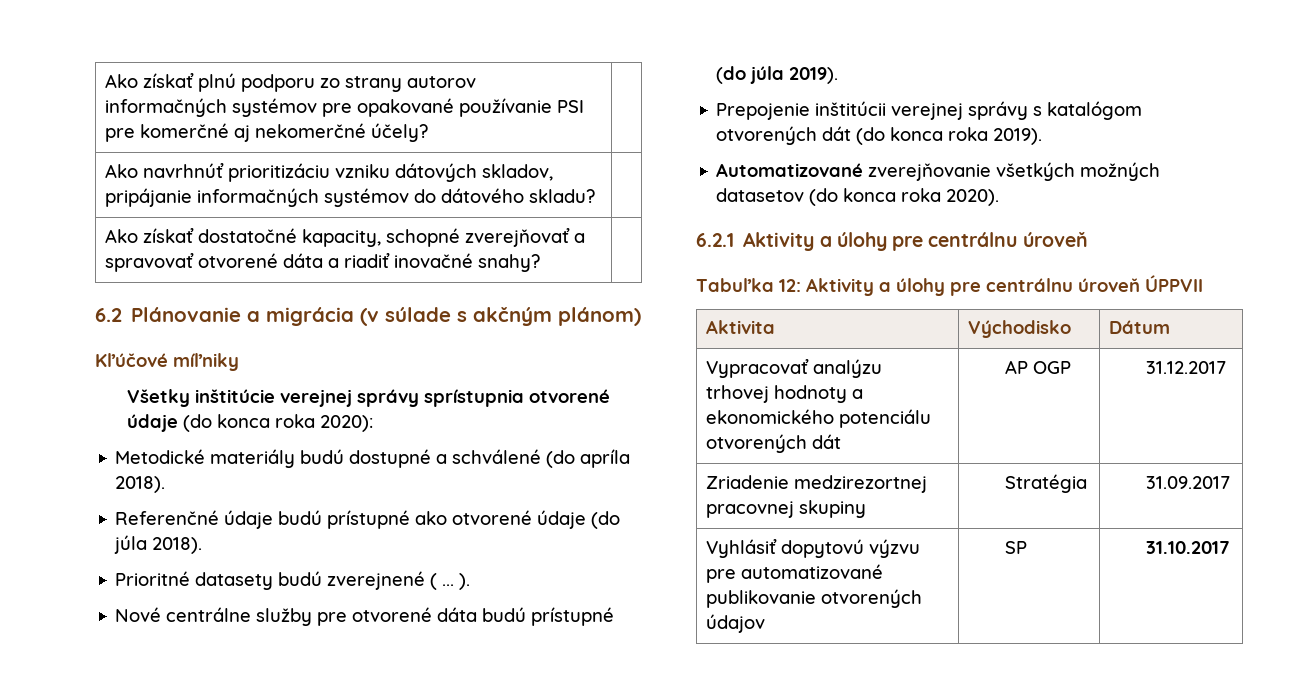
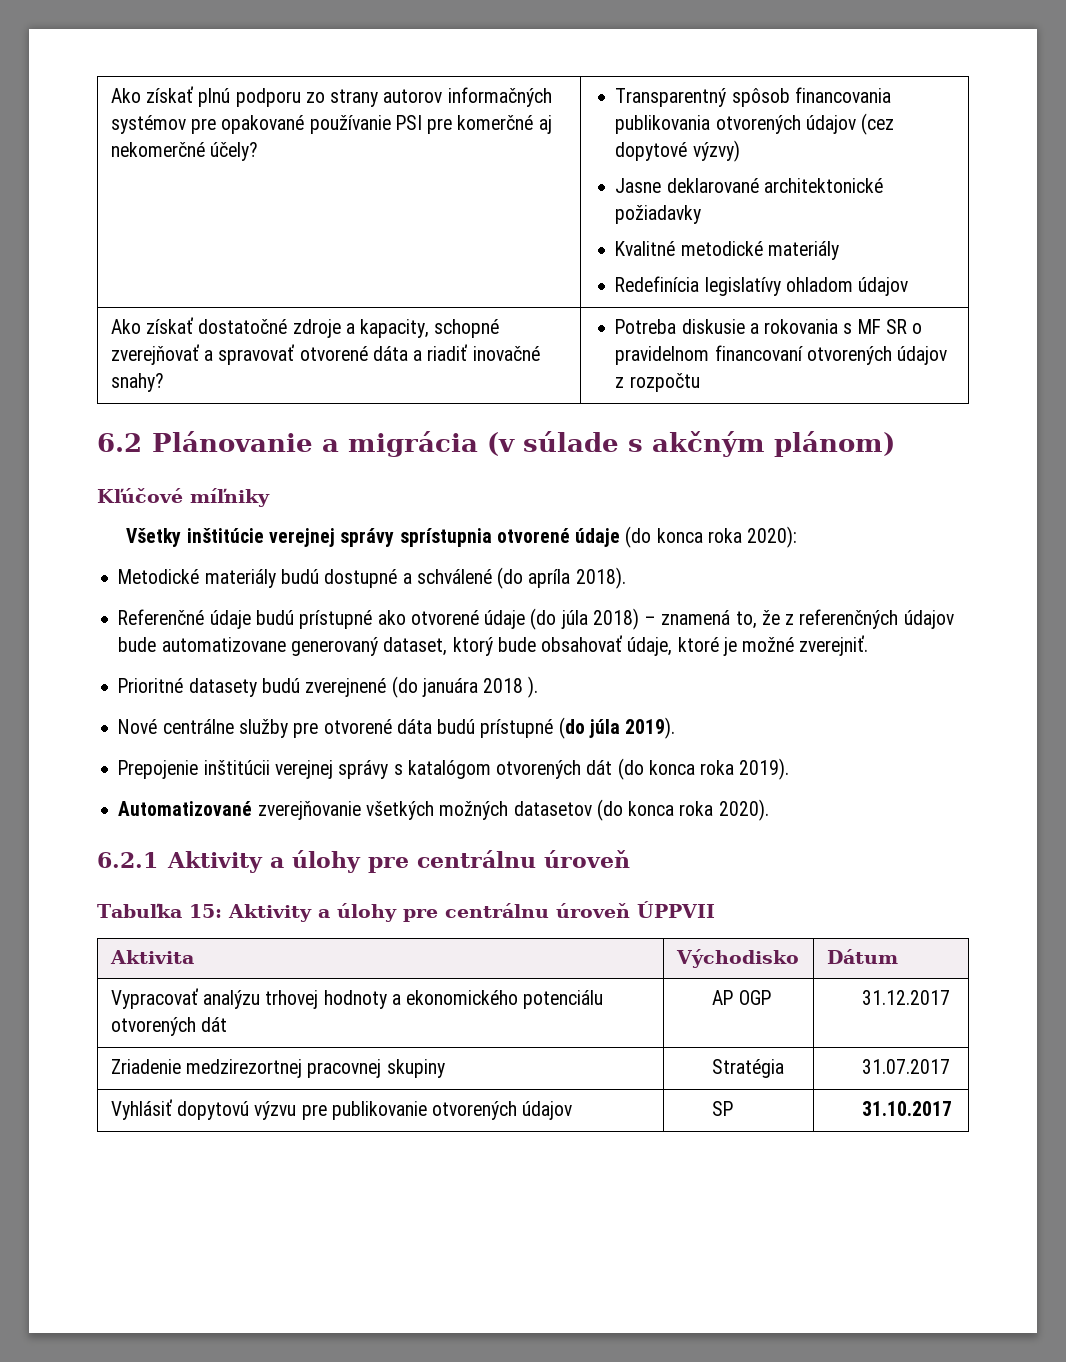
- Ako získať plnú podporu zo strany autorov informačných systémov pre opakované používanie PSI pre komerčné aj nekomerčné účely? |
- Ako navrhnúť prioritizáciu vzniku dátových skladov, pripájanie informačných systémov do dátového skladu? |
+ Ako získať plnú podporu zo strany autorov informačných systémov pre opakované používanie PSI pre komerčné aj nekomerčné účely? | Transparentný spôsob financovania publikovania otvorených údajov (cez dopytové výzvy)
+ Jasne deklarované architektonické požiadavky
+ Kvalitné metodické materiály
+ Redefinícia legislatívy ohladom údajov
- Ako získať dostatočné kapacity, schopné zverejňovať a spravovať otvorené dáta a riadiť inovačné snahy? |
+ Ako získať dostatočné zdroje a kapacity, schopné zverejňovať a spravovať otvorené dáta a riadiť inovačné snahy? | Potreba diskusie a rokovania s MF SR o pravidelnom financovaní otvorených údajov z rozpočtu
- Referenčné údaje budú prístupné ako otvorené údaje (do júla 2018).
+ Referenčné údaje budú prístupné ako otvorené údaje (do júla 2018) – znamená to, že z referenčných údajov bude automatizovane generovaný dataset, ktorý bude obsahovať údaje, ktoré je možné zverejniť.
- Prioritné datasety budú zverejnené ( ... ).
+ Prioritné datasety budú zverejnené (do januára 2018 ).
- Tabuľka 12: Aktivity a úlohy pre centrálnu úroveň ÚPPVII
+ Tabuľka 15: Aktivity a úlohy pre centrálnu úroveň ÚPPVII
- Zriadenie medzirezortnej pracovnej skupiny | Stratégia | 31.09.2017
+ Zriadenie medzirezortnej pracovnej skupiny | Stratégia | 31.07.2017
- Vyhlásiť dopytovú výzvu pre automatizované publikovanie otvorených údajov | SP | 31.10.2017
+ Vyhlásiť dopytovú výzvu pre publikovanie otvorených údajov | SP | 31.10.2017

